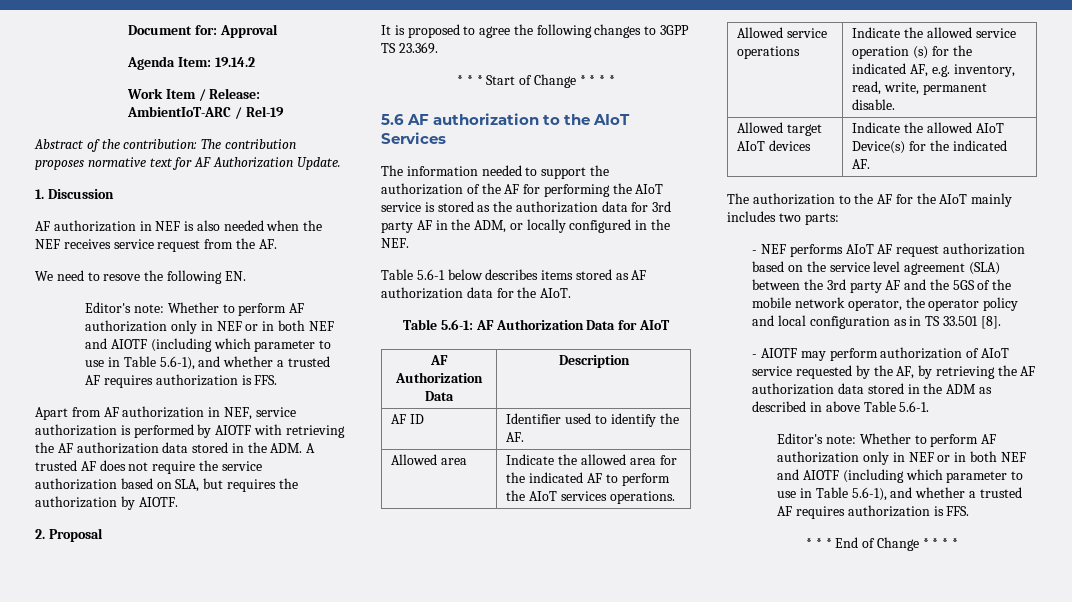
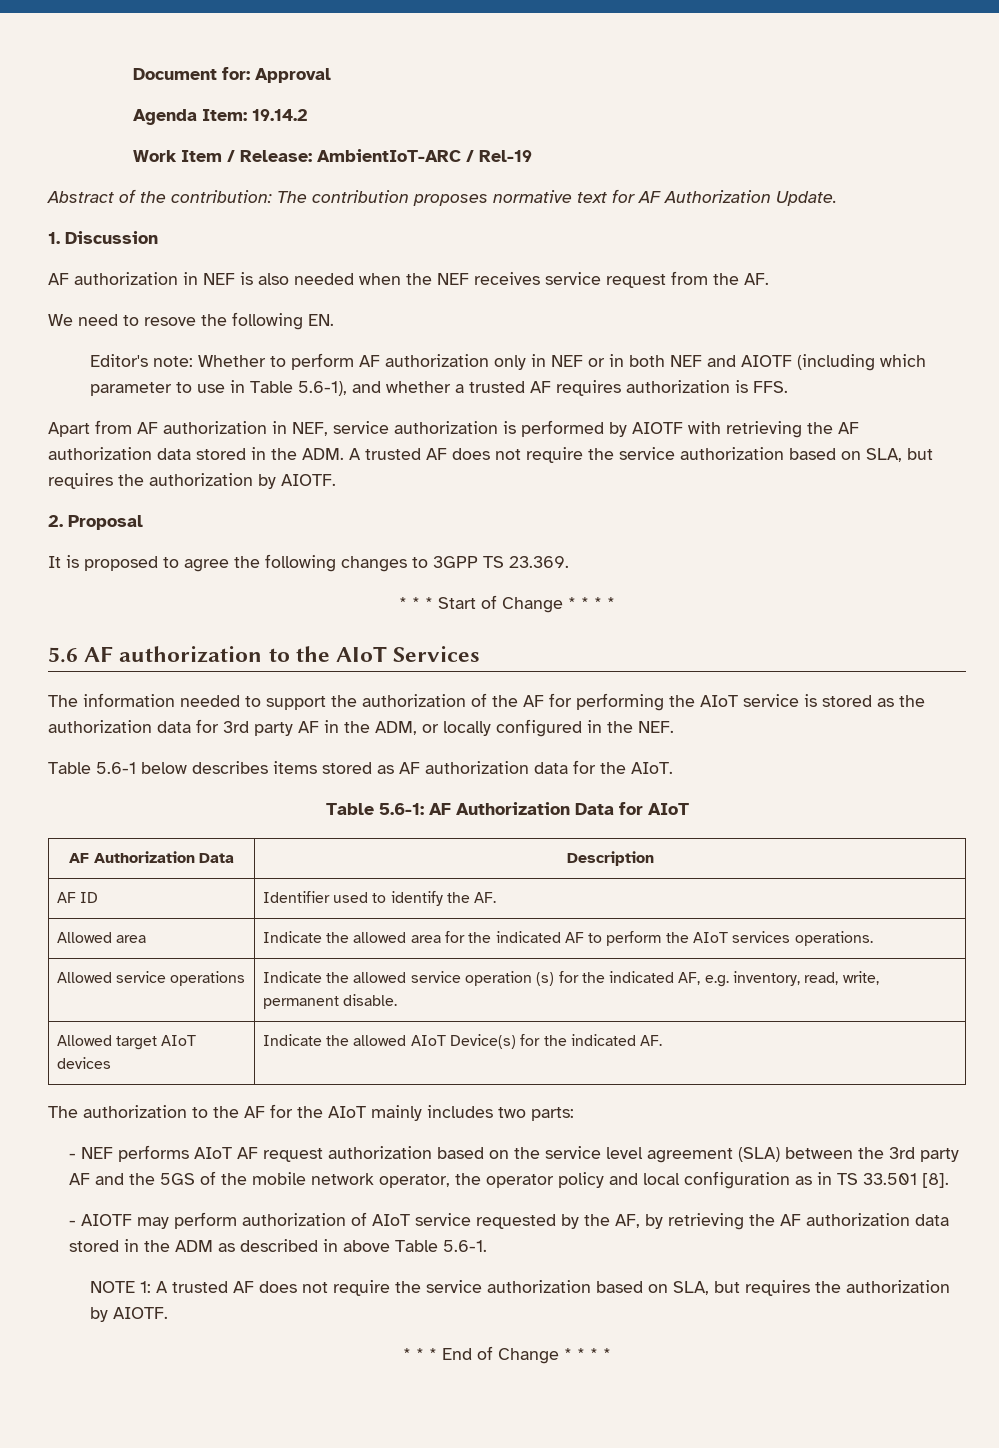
  - AIOTF may perform authorization of AIoT service requested by the AF, by retrieving the AF authorization data stored in the ADM as described in above Table 5.6-1.
- Editor's note: Whether to perform AF authorization only in NEF or in both NEF and AIOTF (including which parameter to use in Table 5.6-1), and whether a trusted AF requires authorization is FFS.
+ NOTE 1: A trusted AF does not require the service authorization based on SLA, but requires the authorization by AIOTF.

